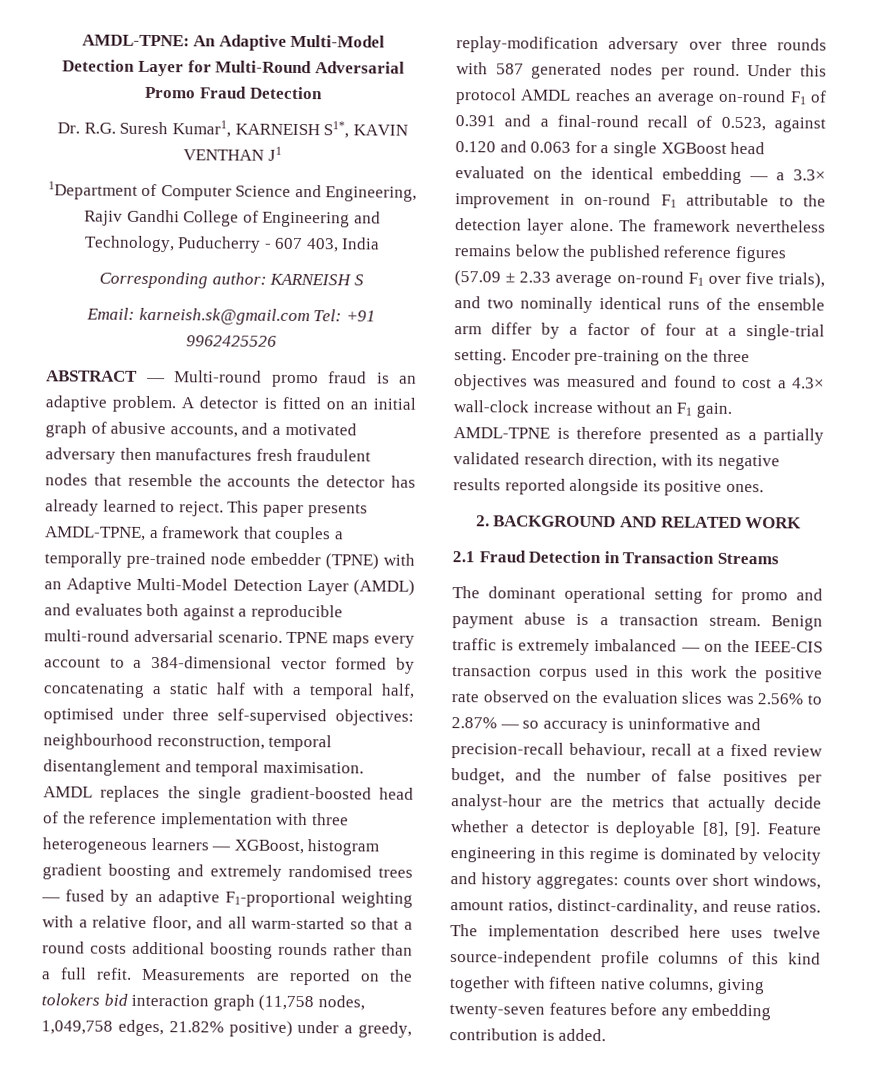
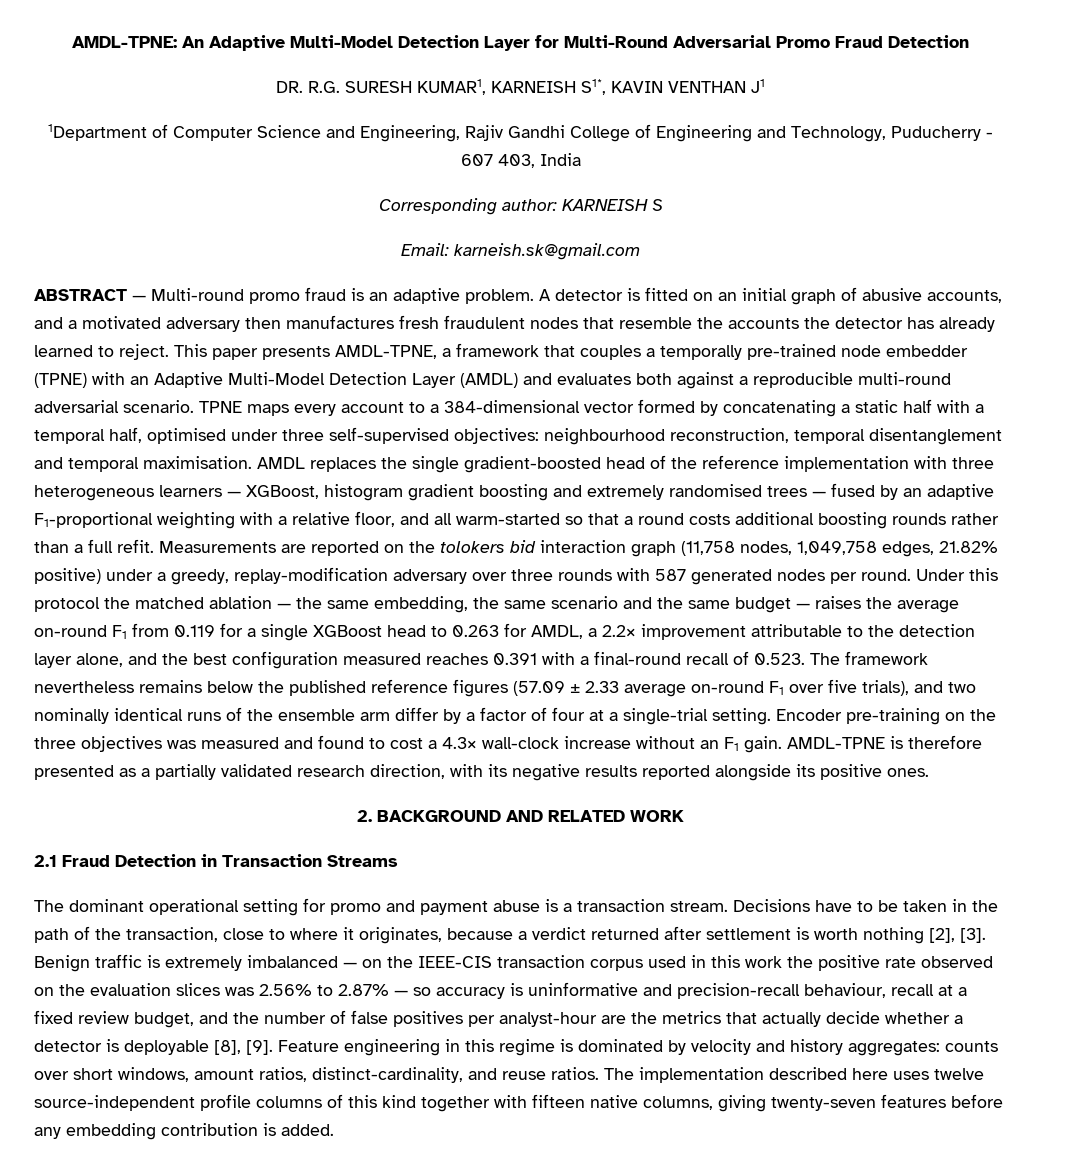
- Dr. R.G. Suresh Kumar1, KARNEISH S1*, KAVIN VENTHAN J1
+ DR. R.G. SURESH KUMAR1, KARNEISH S1*, KAVIN VENTHAN J1
- Email: karneish.sk@gmail.com Tel: +91 9962425526
+ Email: karneish.sk@gmail.com
- Under this protocol AMDL reaches an average on-round F1 of 0.391 and a final-round recall of 0.523, against 0.120 and 0.063 for a single XGBoost head evaluated on the identical embedding — a 3.3× improvement in on-round F1 attributable to the detection layer alone. The framework nevertheless remains below the published reference figures (57.09 ± 2.33 average on-round F1 over five trials), and two nominally identical runs of the ensemble arm differ by a factor of four at a single-trial setting.
+ Under this protocol the matched ablation — the same embedding, the same scenario and the same budget — raises the average on-round F1 from 0.119 for a single XGBoost head to 0.263 for AMDL, a 2.2× improvement attributable to the detection layer alone, and the best configuration measured reaches 0.391 with a final-round recall of 0.523. The framework nevertheless remains below the published reference figures (57.09 ± 2.33 average on-round F1 over five trials), and two nominally identical runs of the ensemble arm differ by a factor of four at a single-trial setting.
+ Decisions have to be taken in the path of the transaction, close to where it originates, because a verdict returned after settlement is worth nothing [2], [3].

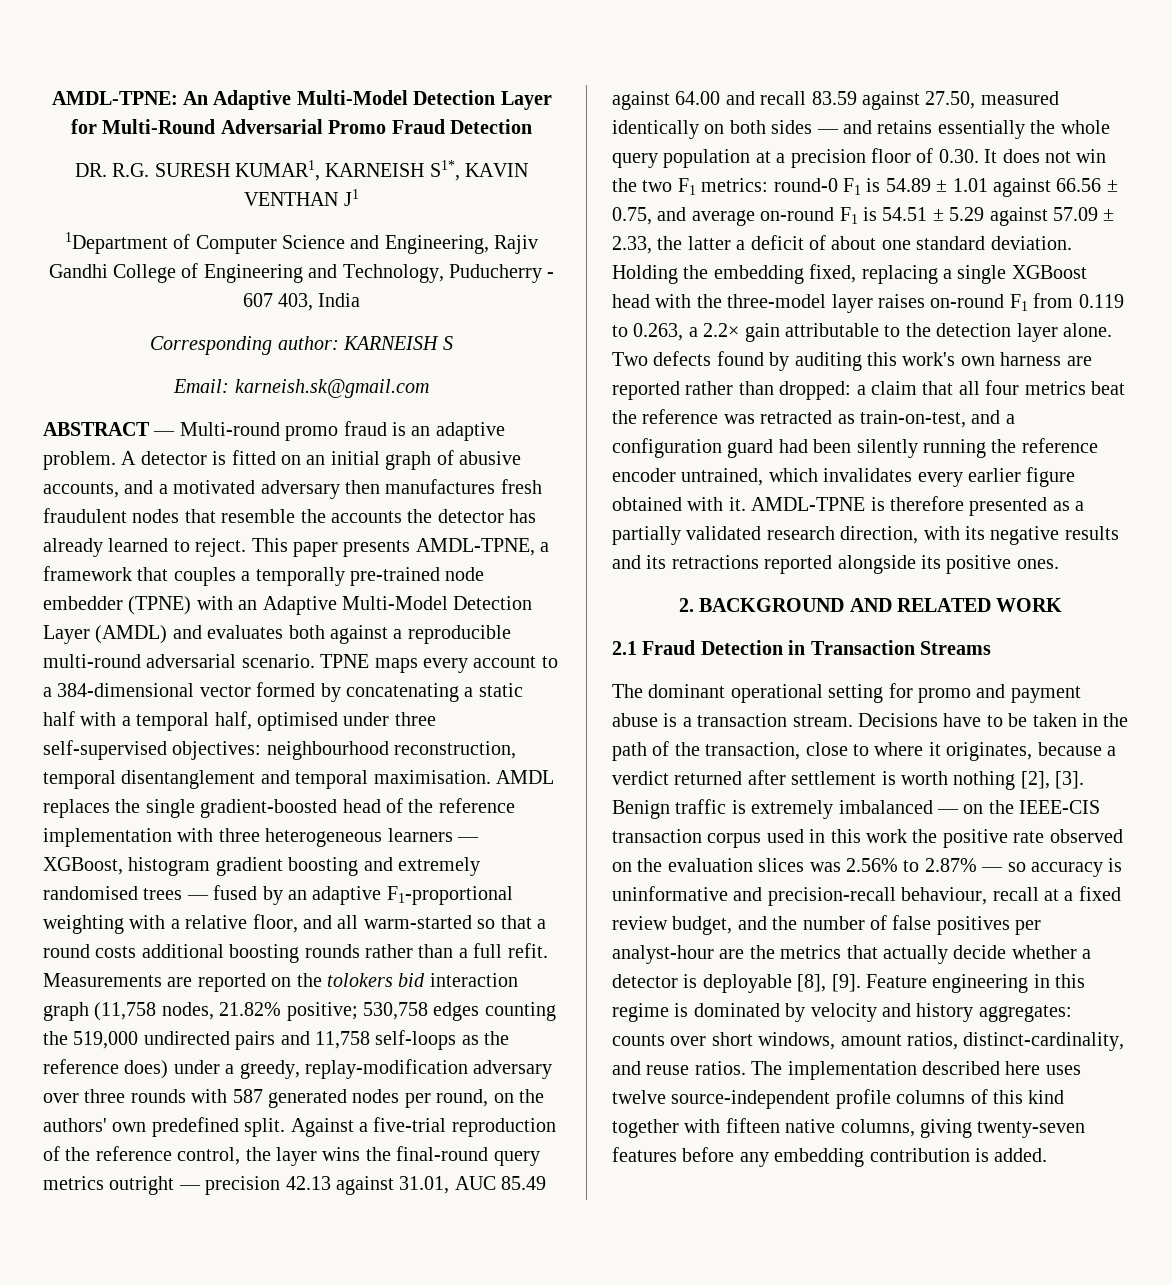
- Measurements are reported on the tolokers bid interaction graph (11,758 nodes, 1,049,758 edges, 21.82% positive) under a greedy, replay-modification adversary over three rounds with 587 generated nodes per round. Under this protocol the matched ablation — the same embedding, the same scenario and the same budget — raises the average on-round F1 from 0.119 for a single XGBoost head to 0.263 for AMDL, a 2.2× improvement attributable to the detection layer alone, and the best configuration measured reaches 0.391 with a final-round recall of 0.523. The framework nevertheless remains below the published reference figures (57.09 ± 2.33 average on-round F1 over five trials), and two nominally identical runs of the ensemble arm differ by a factor of four at a single-trial setting. Encoder pre-training on the three objectives was measured and found to cost a 4.3× wall-clock increase without an F1 gain.
+ Measurements are reported on the tolokers bid interaction graph (11,758 nodes, 21.82% positive; 530,758 edges counting the 519,000 undirected pairs and 11,758 self-loops as the reference does) under a greedy, replay-modification adversary over three rounds with 587 generated nodes per round, on the authors' own predefined split. Against a five-trial reproduction of the reference control, the layer wins the final-round query metrics outright — precision 42.13 against 31.01, AUC 85.49 against 64.00 and recall 83.59 against 27.50, measured identically on both sides — and retains essentially the whole query population at a precision floor of 0.30. It does not win the two F1 metrics: round-0 F1 is 54.89 ± 1.01 against 66.56 ± 0.75, and average on-round F1 is 54.51 ± 5.29 against 57.09 ± 2.33, the latter a deficit of about one standard deviation. Holding the embedding fixed, replacing a single XGBoost head with the three-model layer raises on-round F1 from 0.119 to 0.263, a 2.2× gain attributable to the detection layer alone. Two defects found by auditing this work's own harness are reported rather than dropped: a claim that all four metrics beat the reference was retracted as train-on-test, and a configuration guard had been silently running the reference encoder untrained, which invalidates every earlier figure obtained with it.
- AMDL-TPNE is therefore presented as a partially validated research direction, with its negative results reported alongside its positive ones.
+ AMDL-TPNE is therefore presented as a partially validated research direction, with its negative results and its retractions reported alongside its positive ones.

